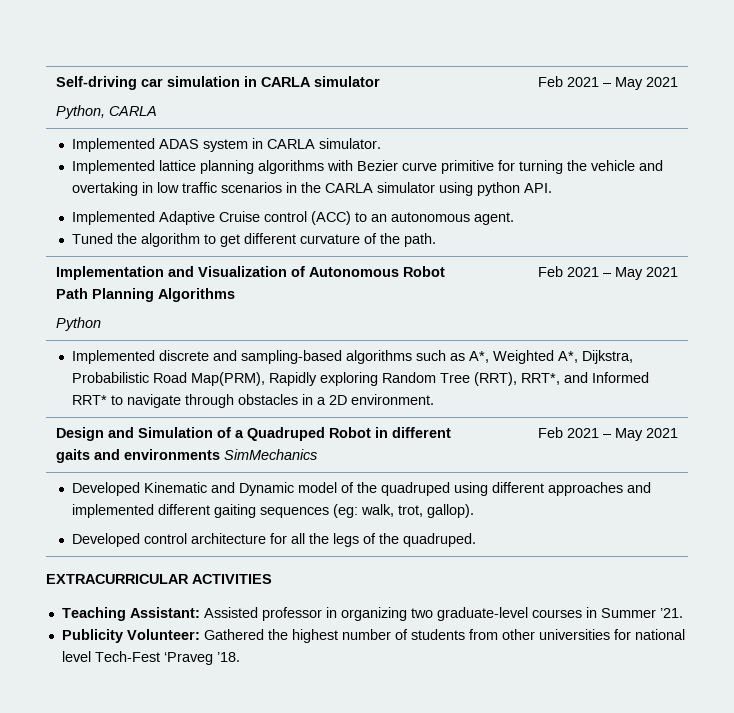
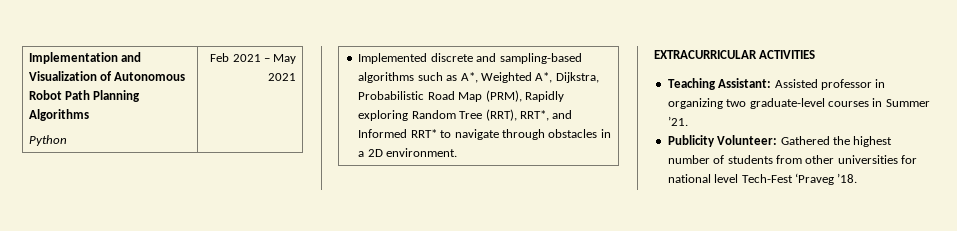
- Self-driving car simulation in CARLA simulator
- Python, CARLA | Feb 2021 – May 2021
- Implemented ADAS system in CARLA simulator.
- Implemented lattice planning algorithms with Bezier curve primitive for turning the vehicle and overtaking in low traffic scenarios in the CARLA simulator using python API.
- Implemented Adaptive Cruise control (ACC) to an autonomous agent.
- Tuned the algorithm to get different curvature of the path.
- Implemented discrete and sampling-based algorithms such as A*, Weighted A*, Dijkstra, Probabilistic Road Map(PRM), Rapidly exploring Random Tree (RRT), RRT*, and Informed RRT* to navigate through obstacles in a 2D environment.
+ Implemented discrete and sampling-based algorithms such as A*, Weighted A*, Dijkstra, Probabilistic Road Map (PRM), Rapidly exploring Random Tree (RRT), RRT*, and Informed RRT* to navigate through obstacles in a 2D environment.
- Design and Simulation of a Quadruped Robot in different gaits and environments SimMechanics | Feb 2021 – May 2021
- Developed Kinematic and Dynamic model of the quadruped using different approaches and implemented different gaiting sequences (eg: walk, trot, gallop).
- Developed control architecture for all the legs of the quadruped.

